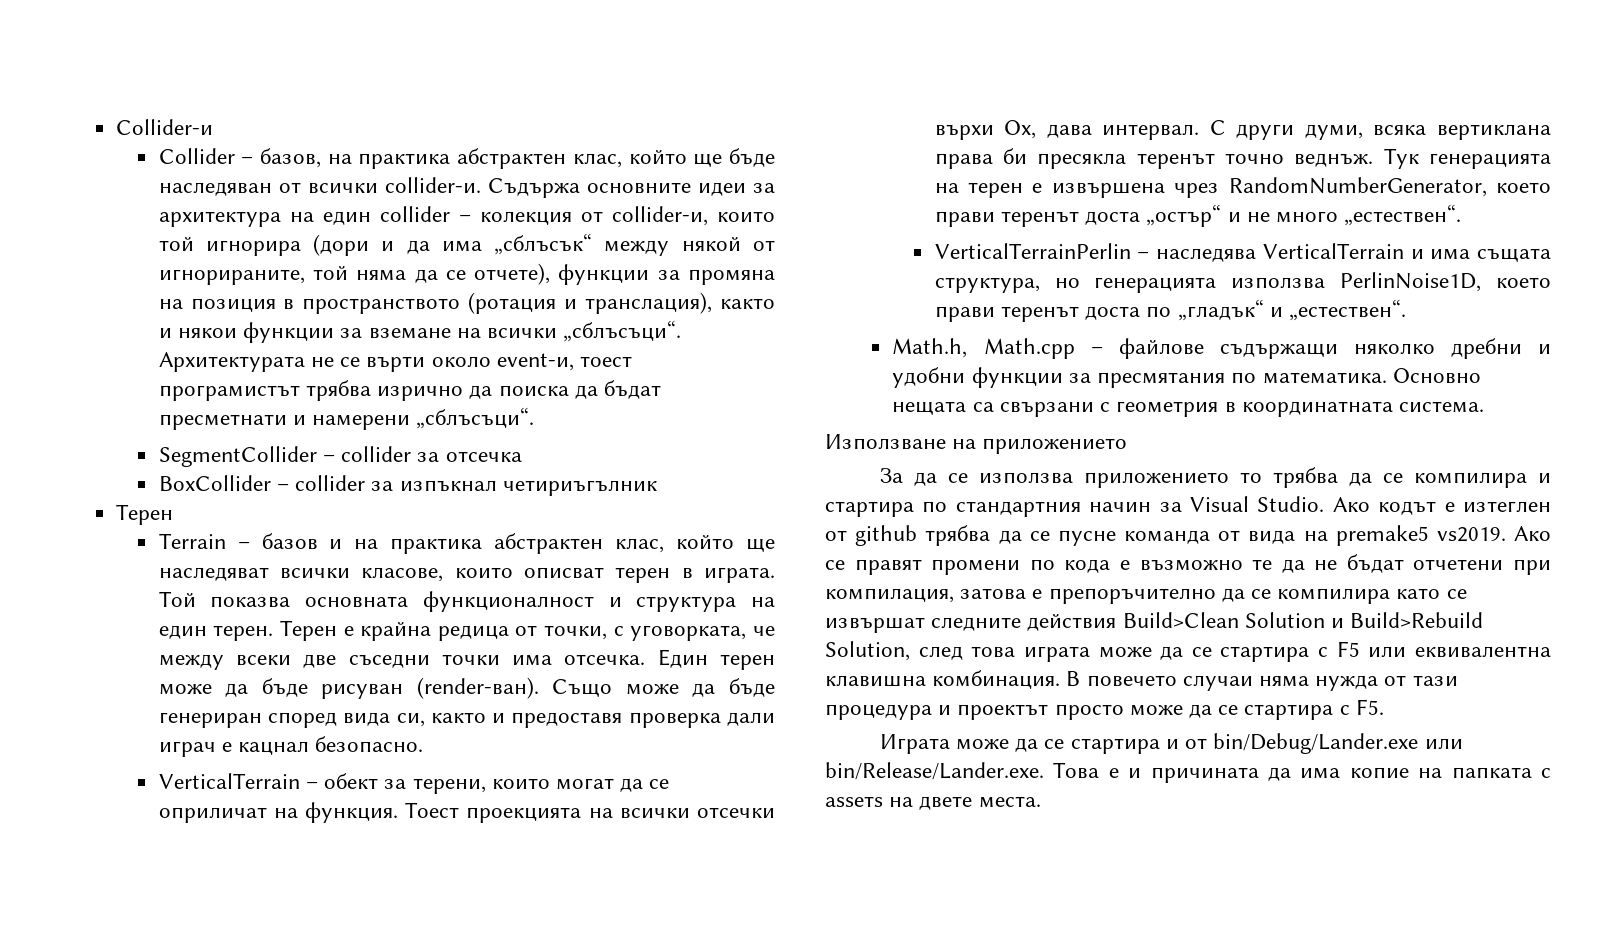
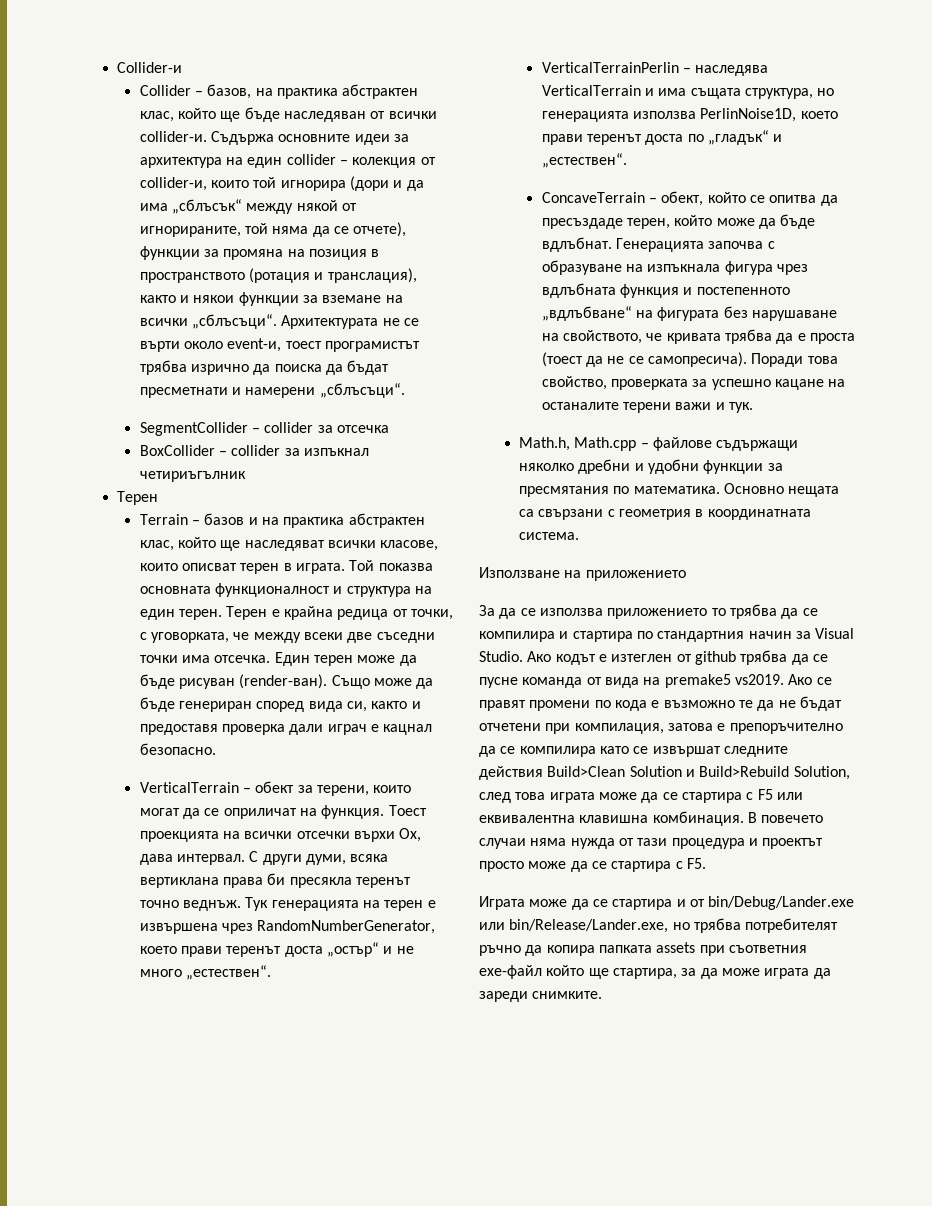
+ ConcaveTerrain – обект, който се опитва да пресъздаде терен, който може да бъде вдлъбнат. Генерацията започва с образуване на изпъкнала фигура чрез вдлъбната функция и постепенното „вдлъбване“ на фигурата без нарушаване на свойството, че кривата трябва да е проста (тоест да не се самопресича). Поради това свойство, проверката за успешно кацане на останалите терени важи и тук.
- Играта може да се стартира и от bin/Debug/Lander.exe или bin/Release/Lander.exe. Това е и причината да има копие на папката с asseтs на двете места.
+ Играта може да се стартира и от bin/Debug/Lander.exe или bin/Release/Lander.exe, но трябва потребителят ръчно да копира папката assets при съответния exe-файл който ще стартира, за да може играта да зареди снимките.

